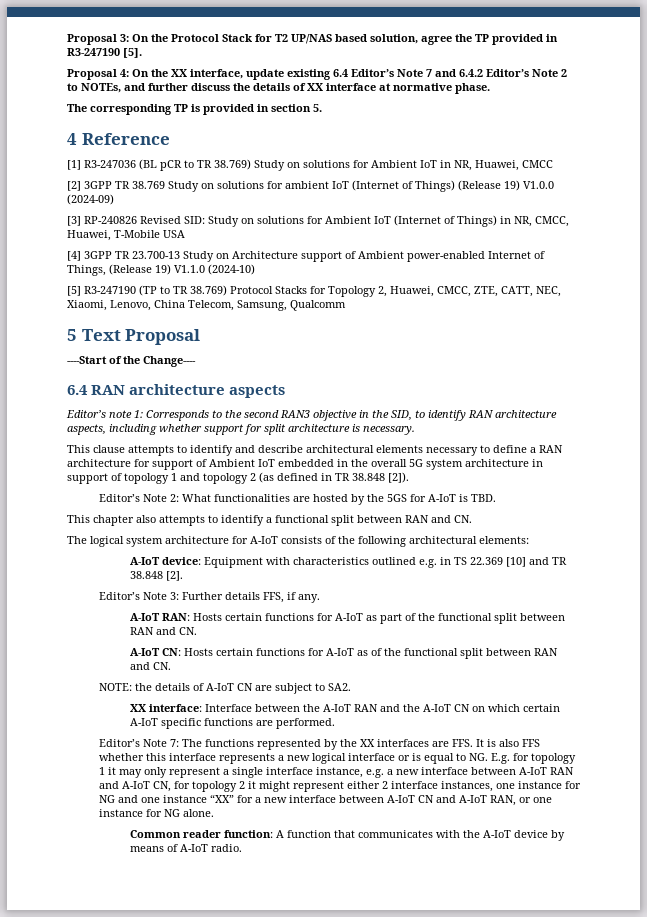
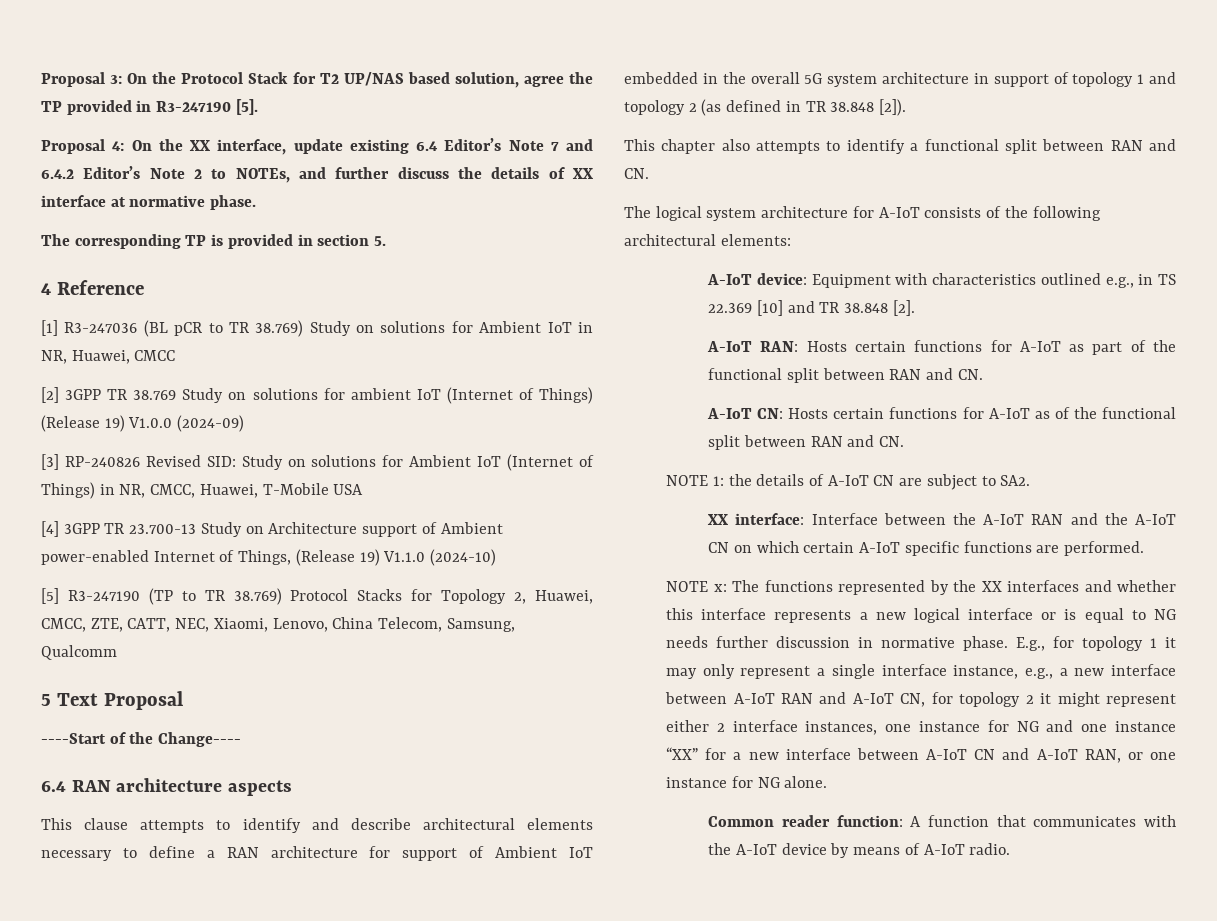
- Editor’s note 1: Corresponds to the second RAN3 objective in the SID, to identify RAN architecture aspects, including whether support for split architecture is necessary.
- Editor’s Note 2: What functionalities are hosted by the 5GS for A-IoT is TBD.
- A-IoT device: Equipment with characteristics outlined e.g. in TS 22.369 [10] and TR 38.848 [2].
+ A-IoT device: Equipment with characteristics outlined e.g., in TS 22.369 [10] and TR 38.848 [2].
- Editor’s Note 3: Further details FFS, if any.
- NOTE: the details of A-IoT CN are subject to SA2.
+ NOTE 1: the details of A-IoT CN are subject to SA2.
- Editor’s Note 7:
+ NOTE x:
- The functions represented by the XX interfaces are FFS. It is also FFS whether this interface represents a new logical interface or is equal to NG. E.g. for topology 1 it may only represent a single interface instance, e.g. a new interface between A-IoT RAN and A-IoT CN, for topology 2 it might represent either 2 interface instances, one instance for NG and one instance “XX” for a new interface between A-IoT CN and A-IoT RAN, or one instance for NG alone.
+ The functions represented by the XX interfaces and whether this interface represents a new logical interface or is equal to NG needs further discussion in normative phase. E.g., for topology 1 it may only represent a single interface instance, e.g., a new interface between A-IoT RAN and A-IoT CN, for topology 2 it might represent either 2 interface instances, one instance for NG and one instance “XX” for a new interface between A-IoT CN and A-IoT RAN, or one instance for NG alone.

